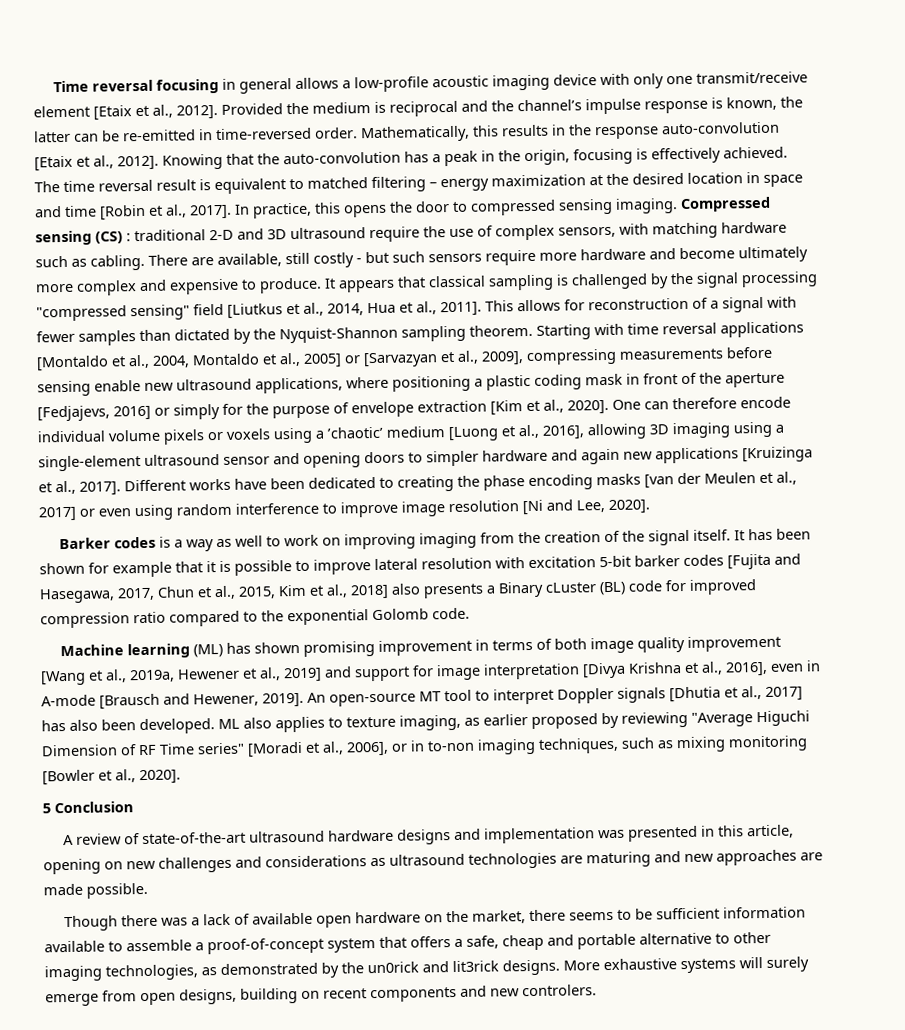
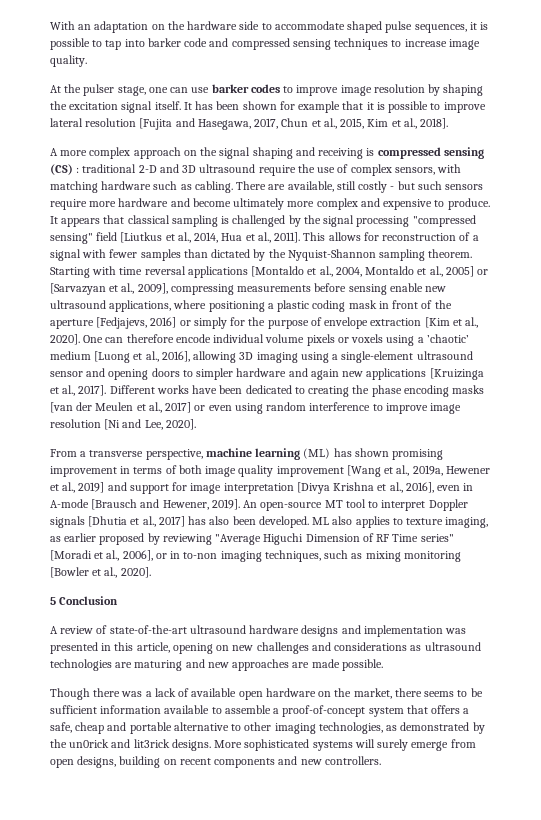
- Time reversal focusing in general allows a low-profile acoustic imaging device with only one transmit/receive element [Etaix et al., 2012]. Provided the medium is reciprocal and the channel’s impulse response is known, the latter can be re-emitted in time-reversed order. Mathematically, this results in the response auto-convolution [Etaix et al., 2012]. Knowing that the auto-convolution has a peak in the origin, focusing is effectively achieved. The time reversal result is equivalent to matched filtering – energy maximization at the desired location in space and time [Robin et al., 2017]. In practice, this opens the door to compressed sensing imaging. Compressed sensing (CS) : traditional 2-D and 3D ultrasound require the use of complex sensors, with matching hardware such as cabling.
+ With an adaptation on the hardware side to accommodate shaped pulse sequences, it is possible to tap into barker code and compressed sensing techniques to increase image quality.
+ At the pulser stage, one can use barker codes to improve image resolution by shaping the excitation signal itself. It has been shown for example that it is possible to improve lateral resolution [Fujita and Hasegawa, 2017, Chun et al., 2015, Kim et al., 2018].
+ A more complex approach on the signal shaping and receiving is compressed sensing (CS) : traditional 2-D and 3D ultrasound require the use of complex sensors, with matching hardware such as cabling.
- Barker codes is a way as well to work on improving imaging from the creation of the signal itself. It has been shown for example that it is possible to improve lateral resolution with excitation 5-bit barker codes [Fujita and Hasegawa, 2017, Chun et al., 2015, Kim et al., 2018] also presents a Binary cLuster (BL) code for improved compression ratio compared to the exponential Golomb code.
- Machine learning (ML) has shown promising improvement in terms of both image quality improvement [Wang et al., 2019a, Hewener et al., 2019] and support for image interpretation [Divya Krishna et al., 2016], even in A-mode [Brausch and Hewener, 2019].
+ From a transverse perspective, machine learning (ML) has shown promising improvement in terms of both image quality improvement [Wang et al., 2019a, Hewener et al., 2019] and support for image interpretation [Divya Krishna et al., 2016], even in A-mode [Brausch and Hewener, 2019].
- More exhaustive systems will surely emerge from open designs, building on recent components and new controlers.
+ More sophisticated systems will surely emerge from open designs, building on recent components and new controllers.

